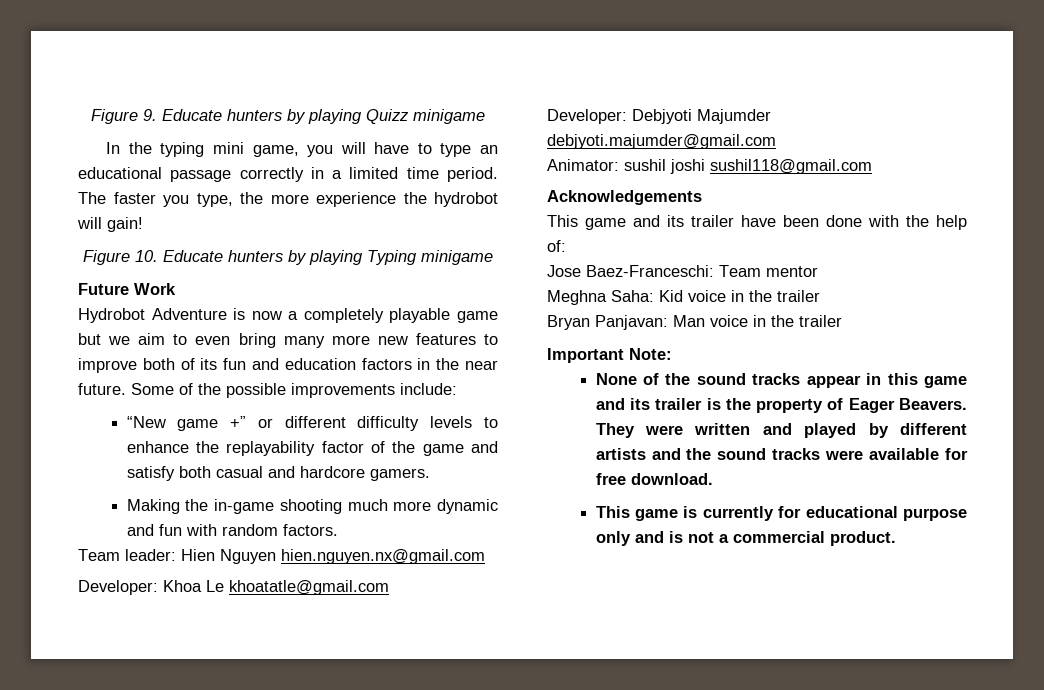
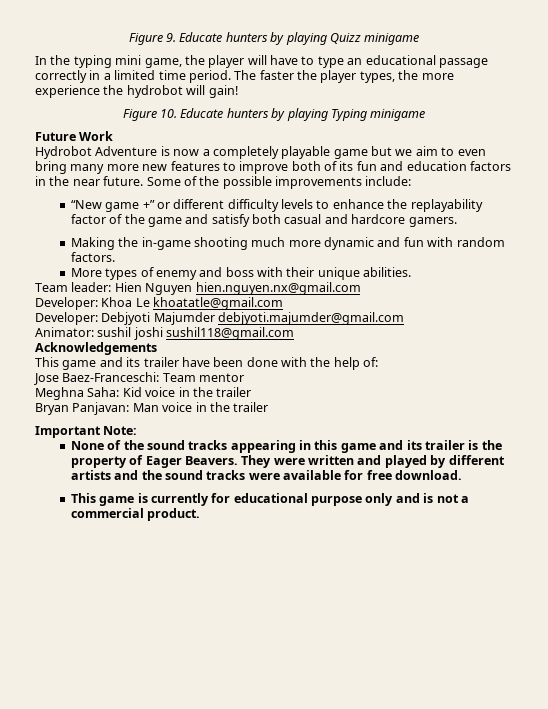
- In the typing mini game, you will have to type an educational passage correctly in a limited time period.
+ In the typing mini game, the player will have to type an educational passage correctly in a limited time period.
- The faster you type, the more experience the hydrobot will gain!
+ The faster the player types, the more experience the hydrobot will gain!
+ More types of enemy and boss with their unique abilities.
- None of the sound tracks appear in this game and its trailer is the property of Eager Beavers.
+ None of the sound tracks appearing in this game and its trailer is the property of Eager Beavers.

